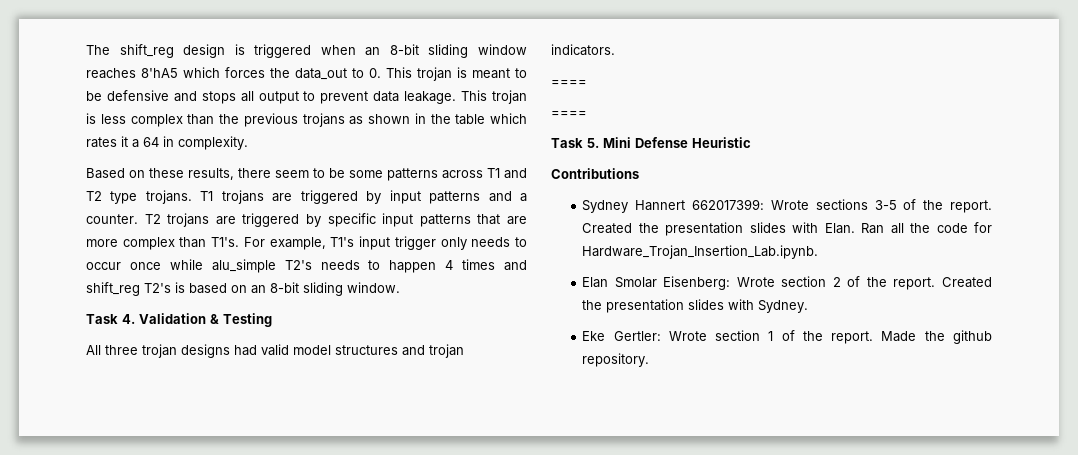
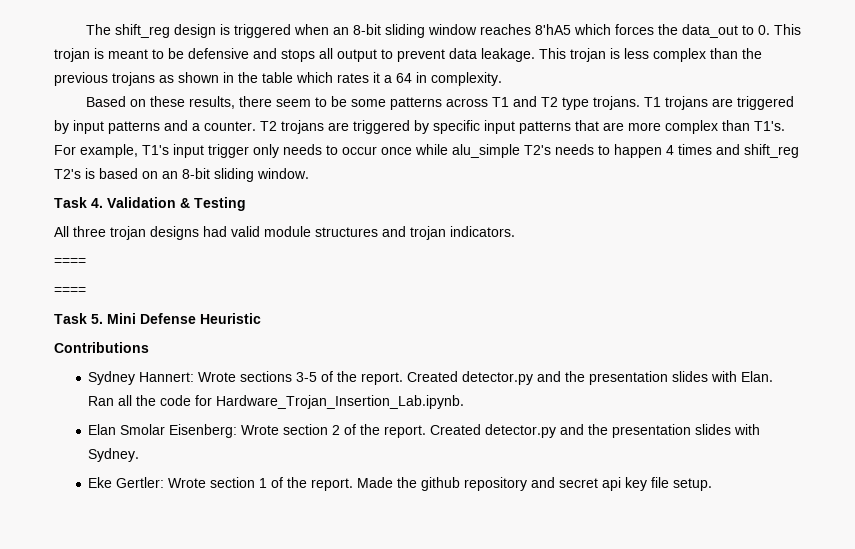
- All three trojan designs had valid model structures and trojan indicators.
+ All three trojan designs had valid module structures and trojan indicators.
- Sydney Hannert 662017399: Wrote sections 3-5 of the report.
+ Sydney Hannert: Wrote sections 3-5 of the report.
- Created the presentation slides with Elan.
+ Created detector.py and the presentation slides with Elan.
- Created the presentation slides with Sydney.
+ Created detector.py and the presentation slides with Sydney.
- Made the github repository.
+ Made the github repository and secret api key file setup.

